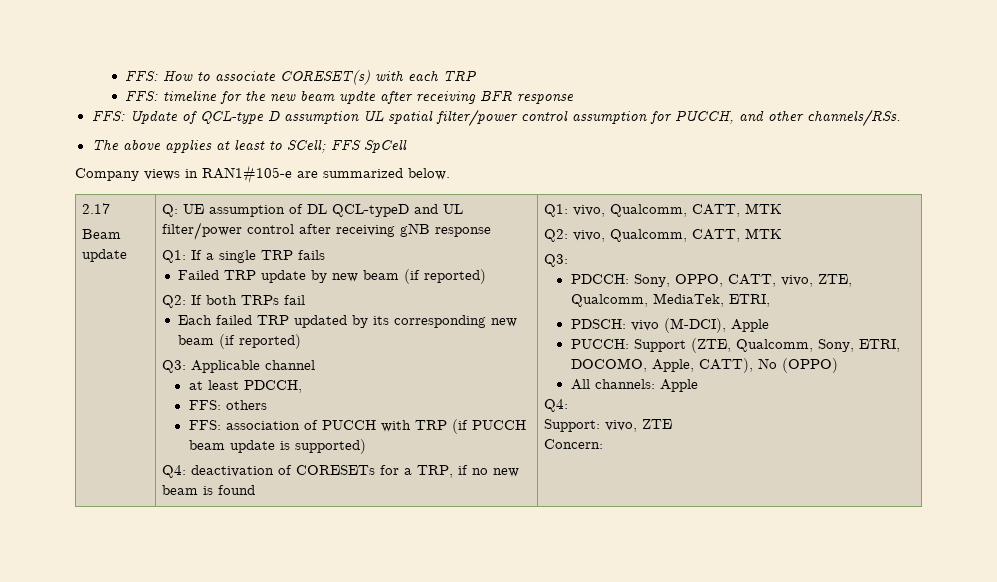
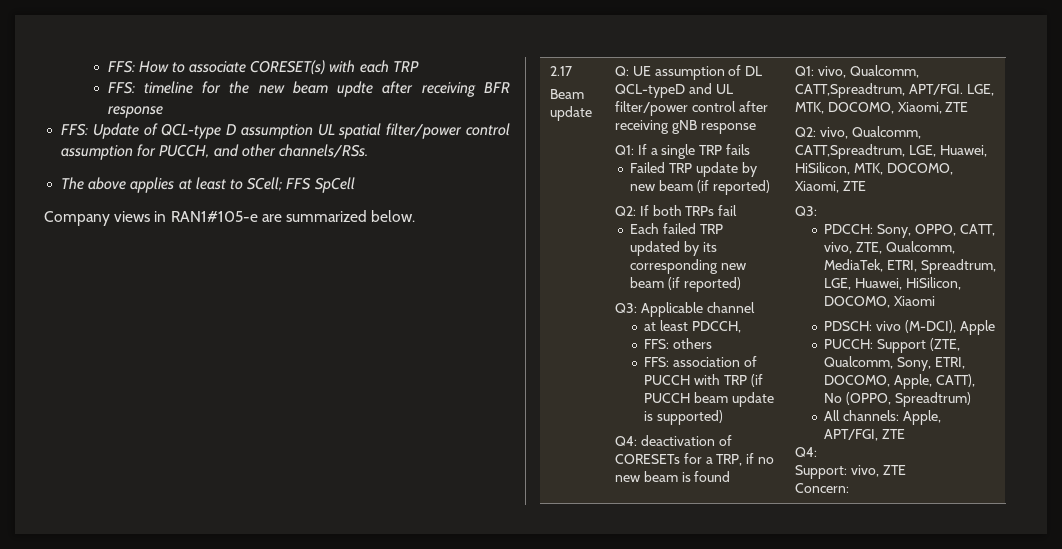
- Q1: vivo, Qualcomm, CATT, MTK
- Q2: vivo, Qualcomm, CATT, MTK
+ Q1: vivo, Qualcomm, CATT,Spreadtrum, APT/FGI. LGE, MTK, DOCOMO, Xiaomi, ZTE
+ Q2: vivo, Qualcomm, CATT,Spreadtrum, LGE, Huawei, HiSilicon, MTK, DOCOMO, Xiaomi, ZTE
- PDCCH: Sony, OPPO, CATT, vivo, ZTE, Qualcomm, MediaTek, ETRI,
+ PDCCH: Sony, OPPO, CATT, vivo, ZTE, Qualcomm, MediaTek, ETRI, Spreadtrum, LGE, Huawei, HiSilicon, DOCOMO, Xiaomi
- PUCCH: Support (ZTE, Qualcomm, Sony, ETRI, DOCOMO, Apple, CATT), No (OPPO)
+ PUCCH: Support (ZTE, Qualcomm, Sony, ETRI, DOCOMO, Apple, CATT), No (OPPO, Spreadtrum)
- All channels: Apple
+ All channels: Apple, APT/FGI, ZTE

